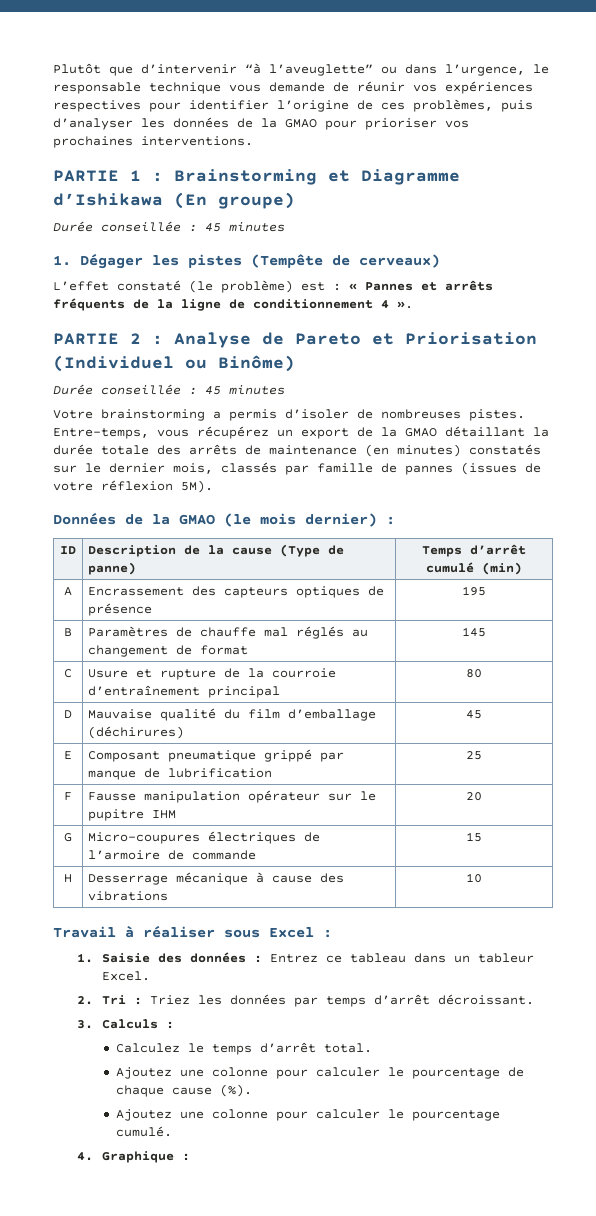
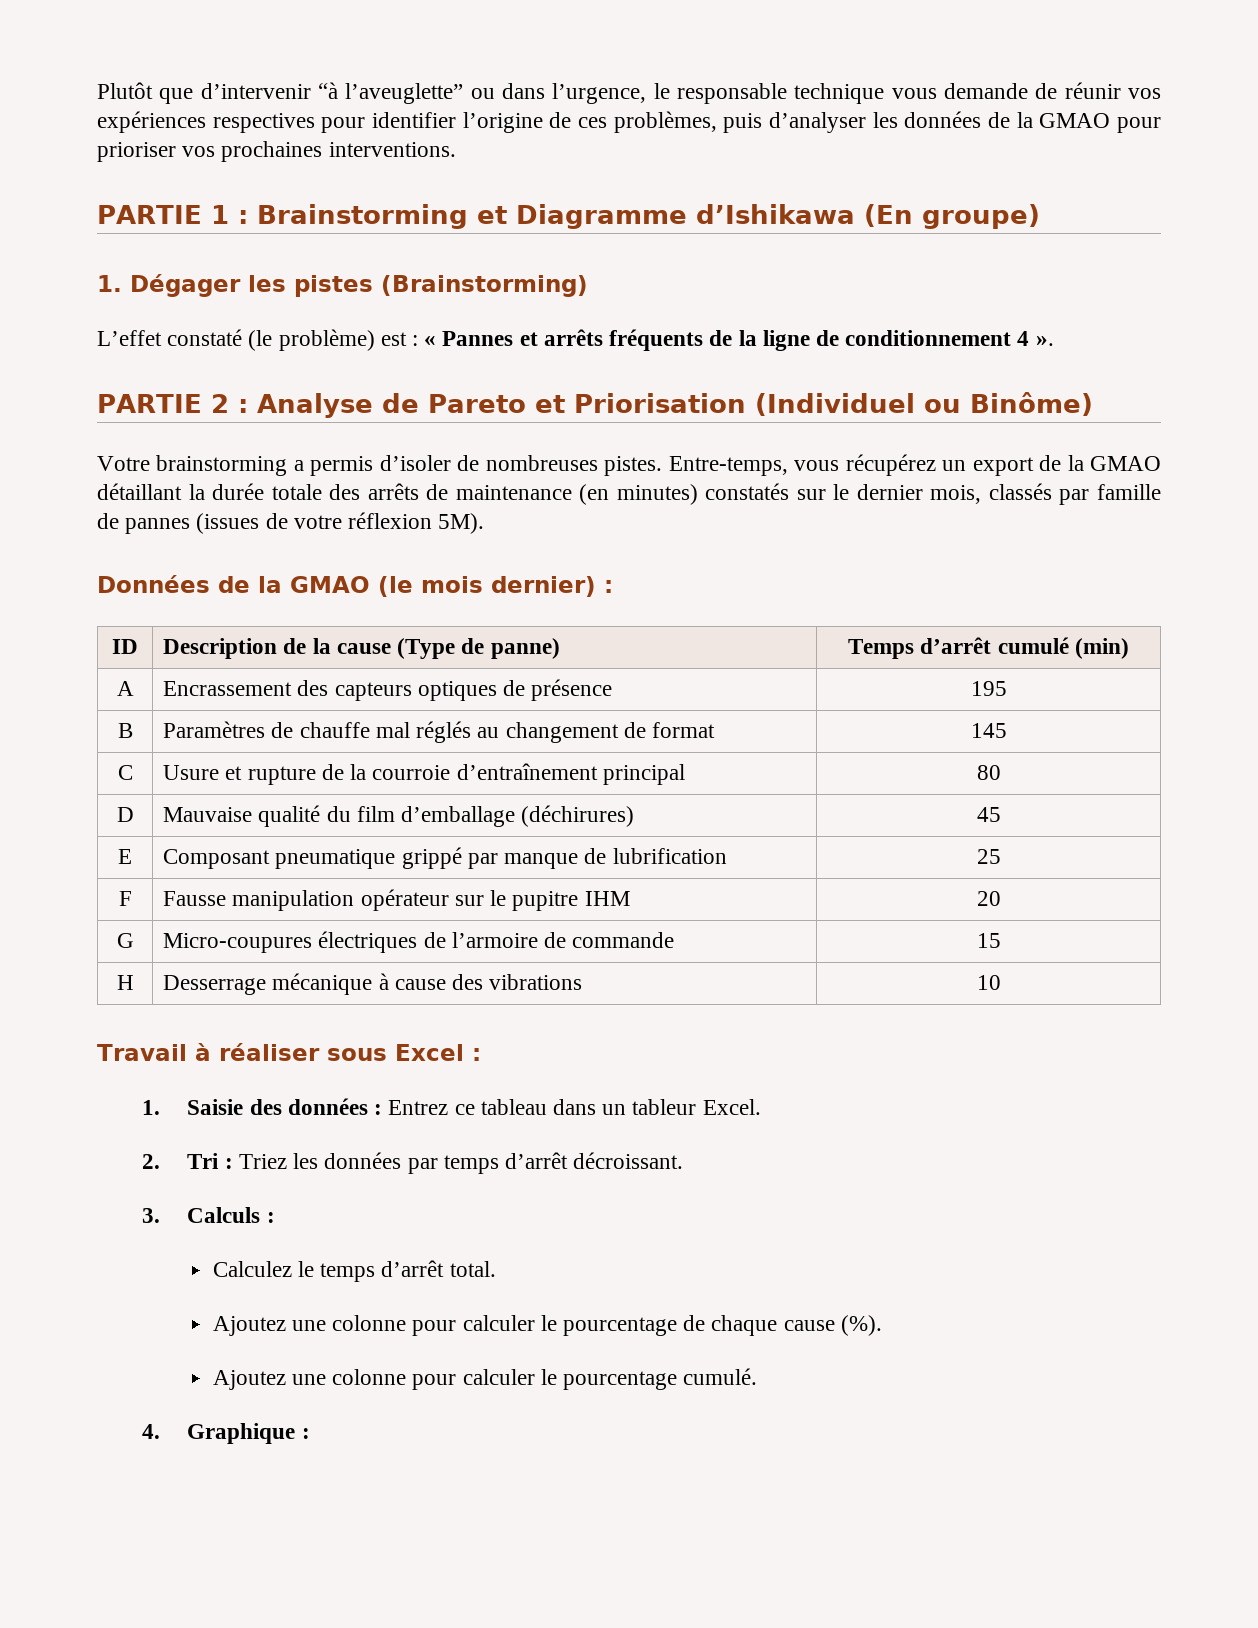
  PARTIE 1 : Brainstorming et Diagramme d’Ishikawa (En groupe)
- Durée conseillée : 45 minutes
- 1. Dégager les pistes (Tempête de cerveaux)
+ 1. Dégager les pistes (Brainstorming)
  PARTIE 2 : Analyse de Pareto et Priorisation (Individuel ou Binôme)
- Durée conseillée : 45 minutes

